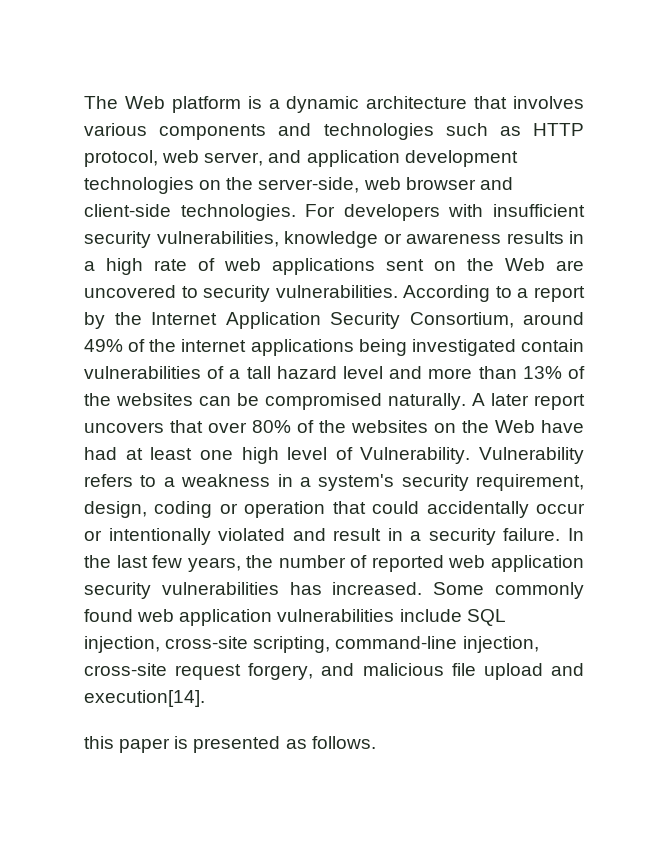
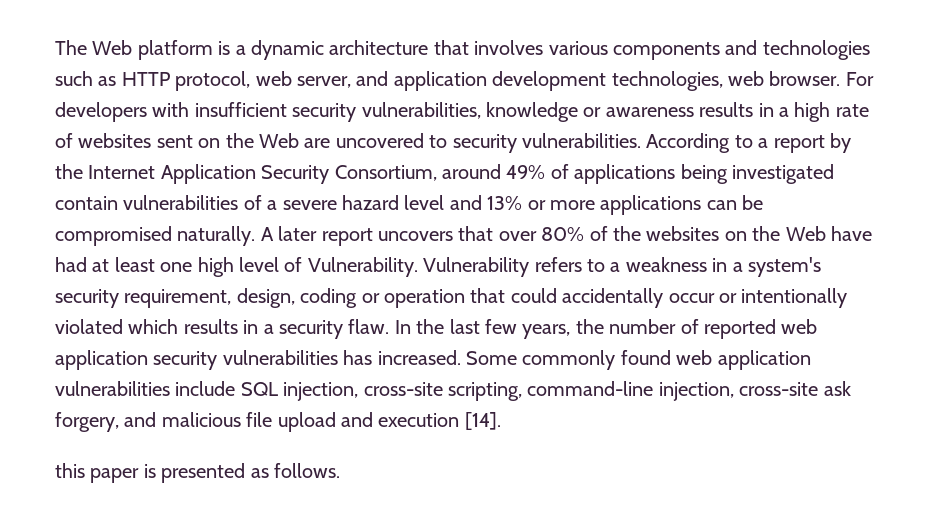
- The Web platform is a dynamic architecture that involves various components and technologies such as HTTP protocol, web server, and application development technologies on the server-side, web browser and client-side technologies.
+ The Web platform is a dynamic architecture that involves various components and technologies such as HTTP protocol, web server, and application development technologies, web browser.
- For developers with insufficient security vulnerabilities, knowledge or awareness results in a high rate of web applications sent on the Web are uncovered to security vulnerabilities.
+ For developers with insufficient security vulnerabilities, knowledge or awareness results in a high rate of websites sent on the Web are uncovered to security vulnerabilities.
- According to a report by the Internet Application Security Consortium, around 49% of the internet applications being investigated contain vulnerabilities of a tall hazard level and more than 13% of the websites can be compromised naturally.
+ According to a report by the Internet Application Security Consortium, around 49% of applications being investigated contain vulnerabilities of a severe hazard level and 13% or more applications can be compromised naturally.
- Vulnerability refers to a weakness in a system's security requirement, design, coding or operation that could accidentally occur or intentionally violated and result in a security failure.
+ Vulnerability refers to a weakness in a system's security requirement, design, coding or operation that could accidentally occur or intentionally violated which results in a security flaw.
- Some commonly found web application vulnerabilities include SQL injection, cross-site scripting, command-line injection, cross-site request forgery, and malicious file upload and execution[14].
+ Some commonly found web application vulnerabilities include SQL injection, cross-site scripting, command-line injection, cross-site ask forgery, and malicious file upload and execution [14].

